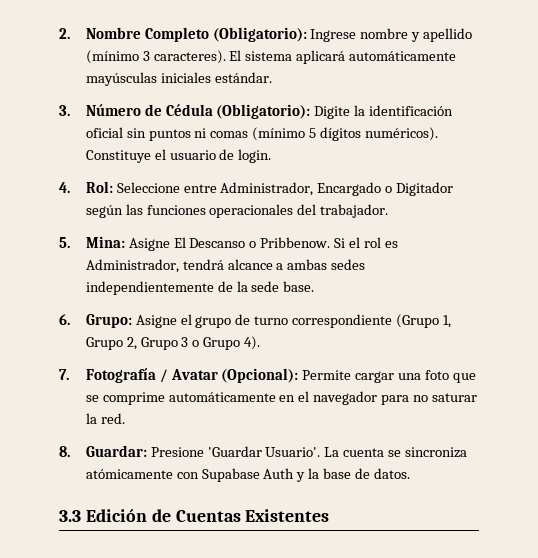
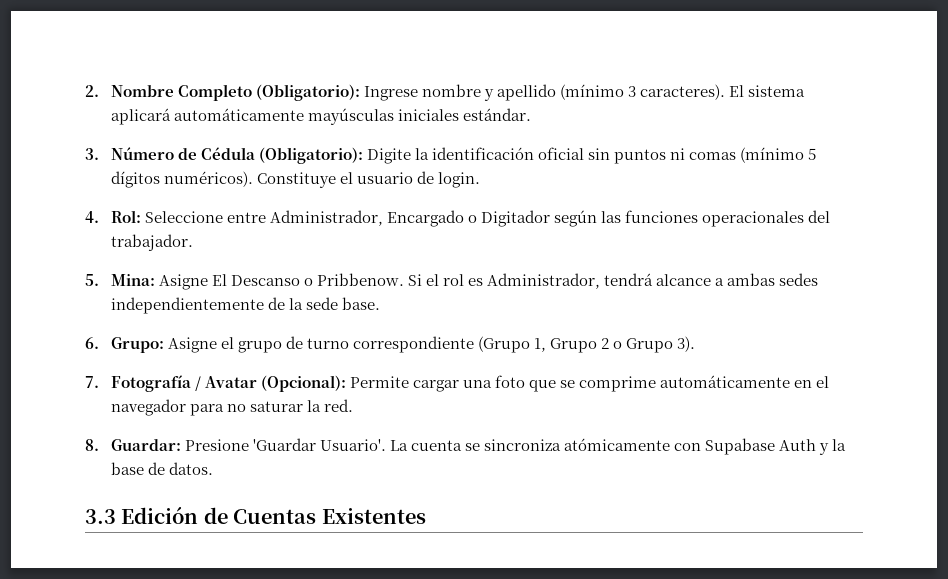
- 6. Grupo: Asigne el grupo de turno correspondiente (Grupo 1, Grupo 2, Grupo 3 o Grupo 4).
+ 6. Grupo: Asigne el grupo de turno correspondiente (Grupo 1, Grupo 2 o Grupo 3).

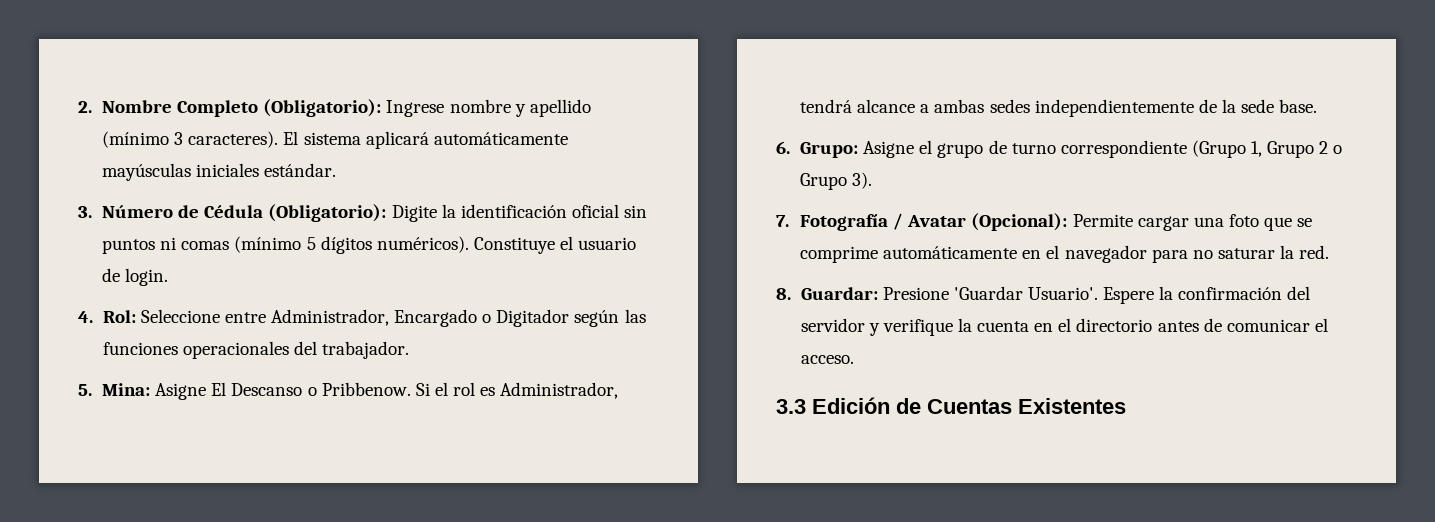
- La cuenta se sincroniza atómicamente con Supabase Auth y la base de datos.
+ Espere la confirmación del servidor y verifique la cuenta en el directorio antes de comunicar el acceso.

